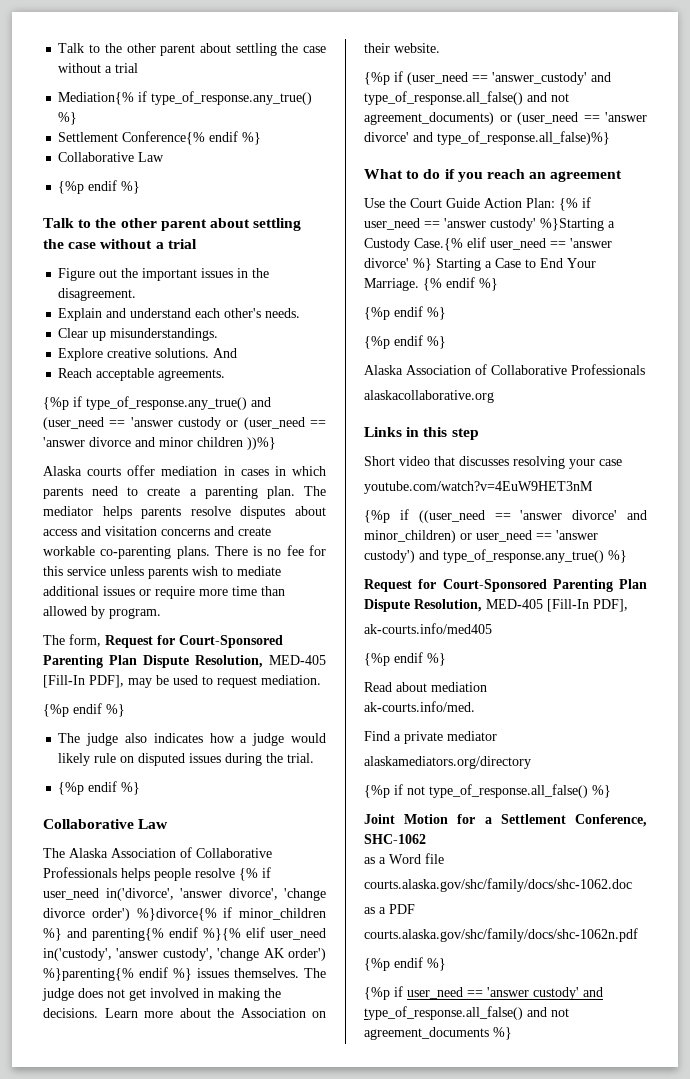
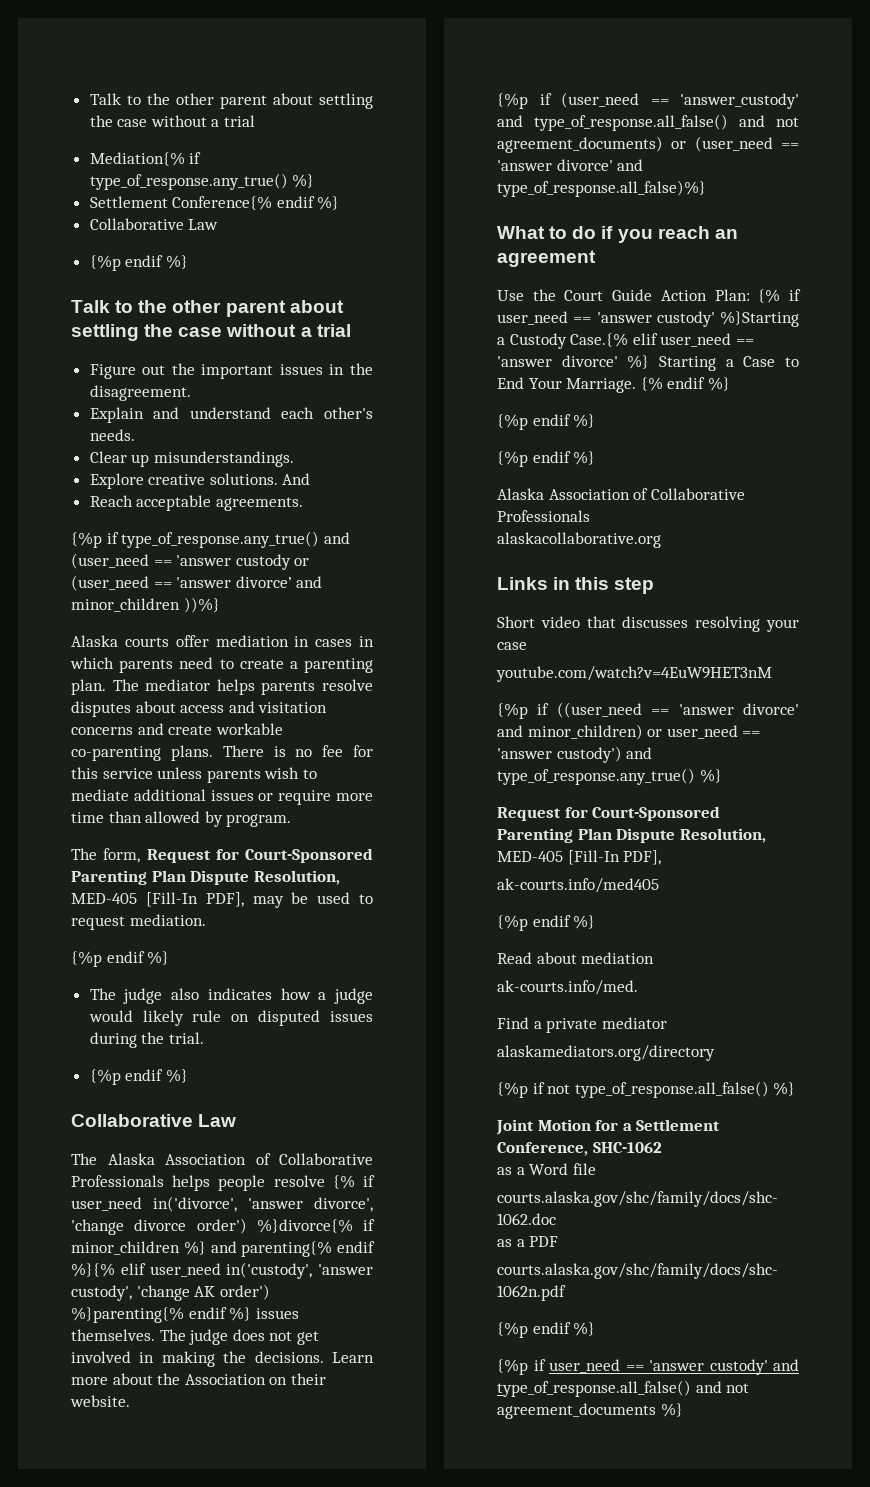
- {%p if type_of_response.any_true() and (user_need == 'answer custody or (user_need == 'answer divorce and minor children ))%}
+ {%p if type_of_response.any_true() and (user_need == 'answer custody or (user_need == 'answer divorce’ and minor_children ))%}

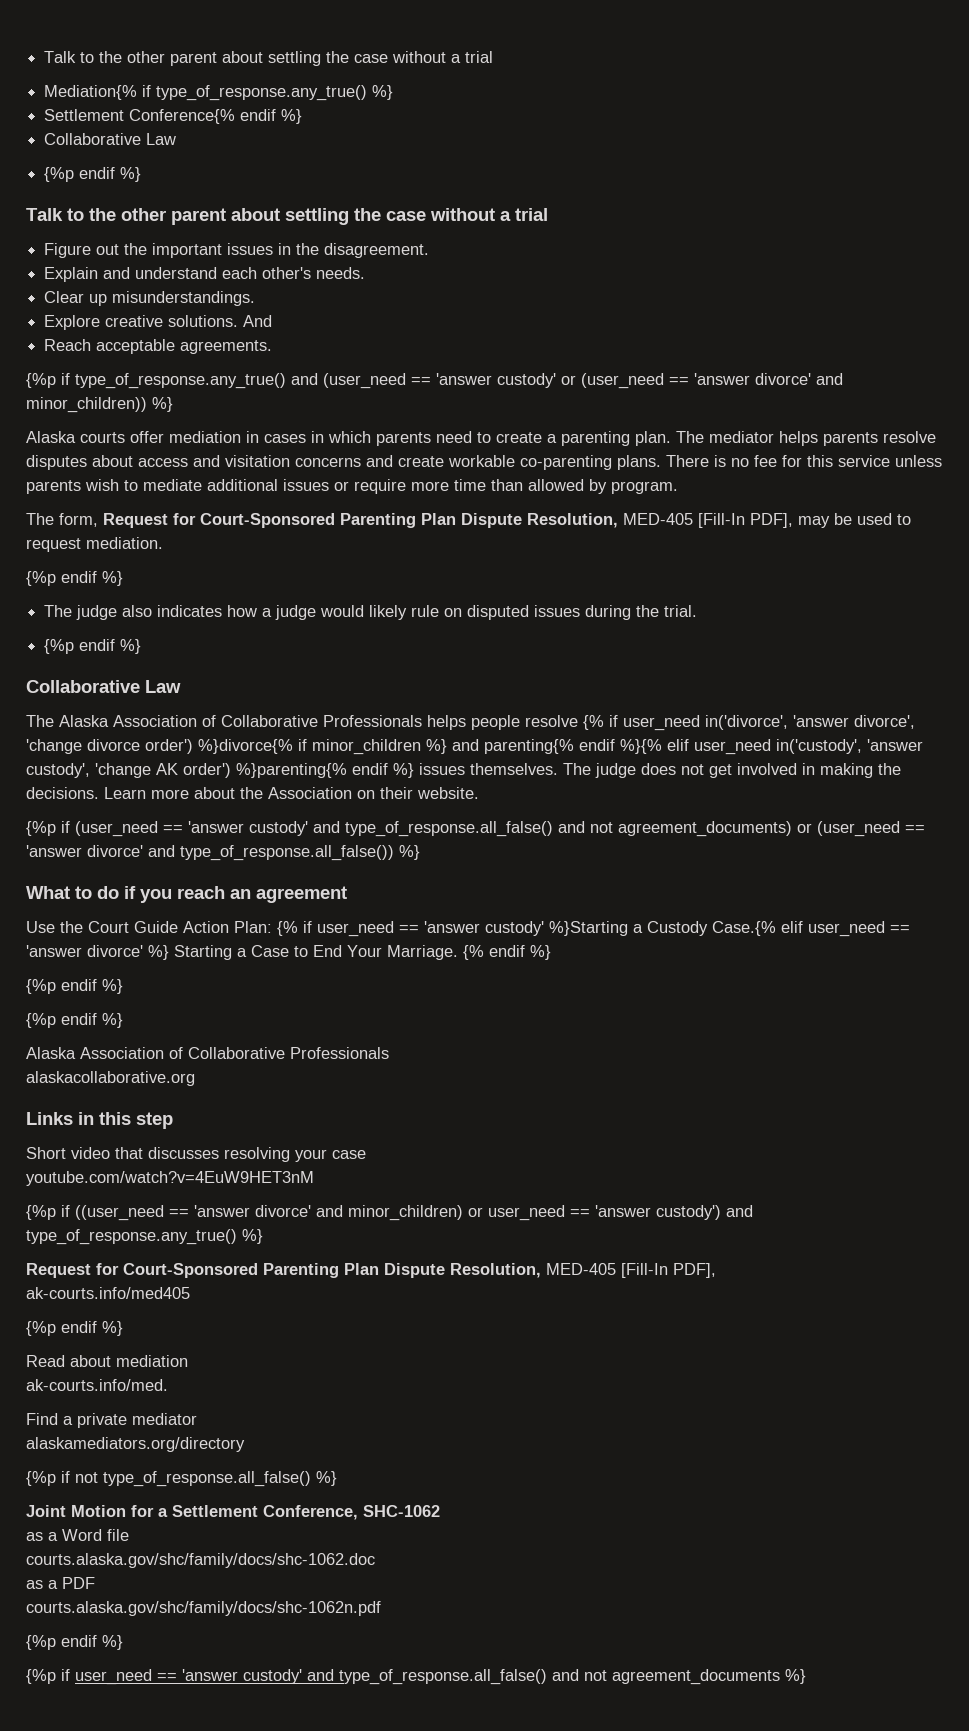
- {%p if type_of_response.any_true() and (user_need == 'answer custody or (user_need == 'answer divorce’ and minor_children ))%}
+ {%p if type_of_response.any_true() and (user_need == 'answer custody' or (user_need == 'answer divorce' and minor_children)) %}
- {%p if (user_need == 'answer_custody' and type_of_response.all_false() and not agreement_documents) or (user_need == 'answer divorce' and type_of_response.all_false)%}
+ {%p if (user_need == 'answer custody' and type_of_response.all_false() and not agreement_documents) or (user_need == 'answer divorce' and type_of_response.all_false()) %}

